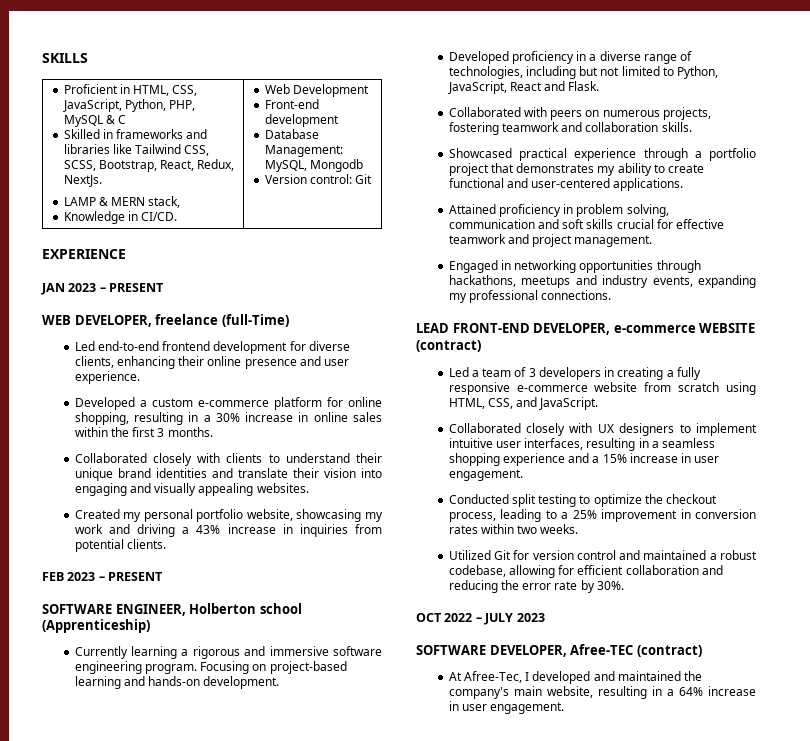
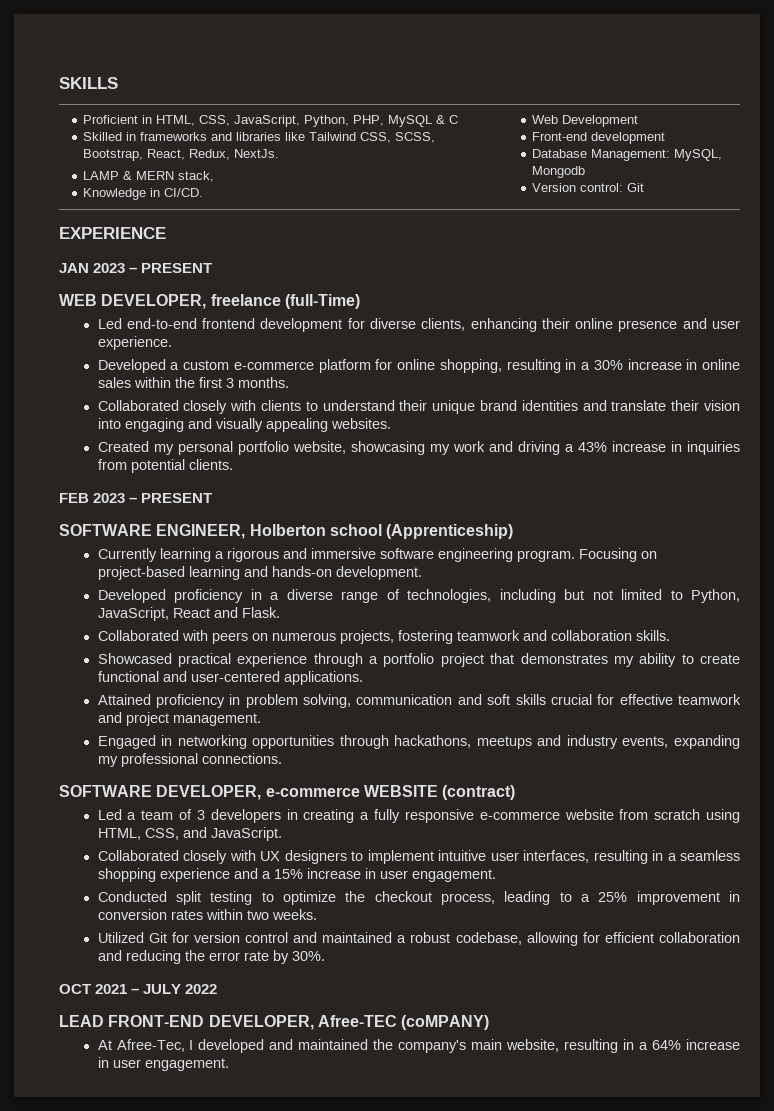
- LEAD FRONT-END DEVELOPER, e-commerce WEBSITE (contract)
+ SOFTWARE DEVELOPER, e-commerce WEBSITE (contract)
- OCT 2022 – JULY 2023
- SOFTWARE DEVELOPER, Afree-TEC (contract)
+ OCT 2021 – JULY 2022
+ LEAD FRONT-END DEVELOPER, Afree-TEC (coMPANY)

